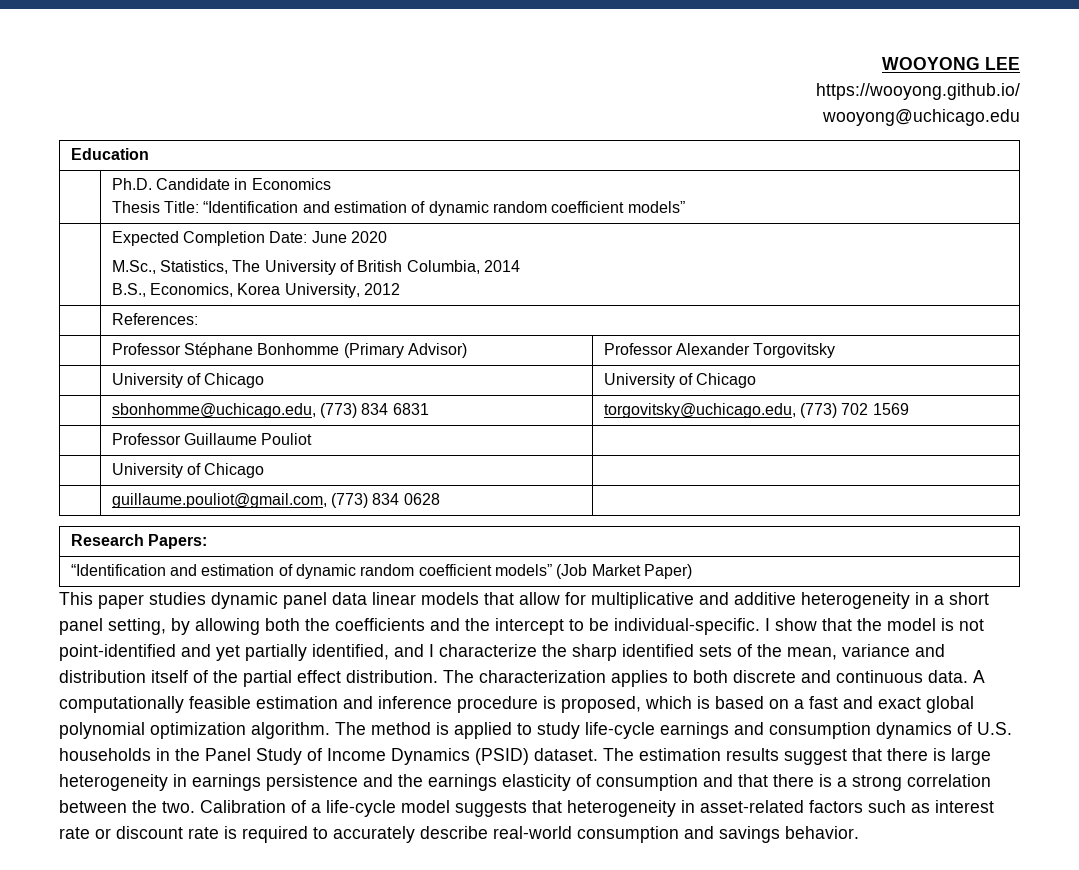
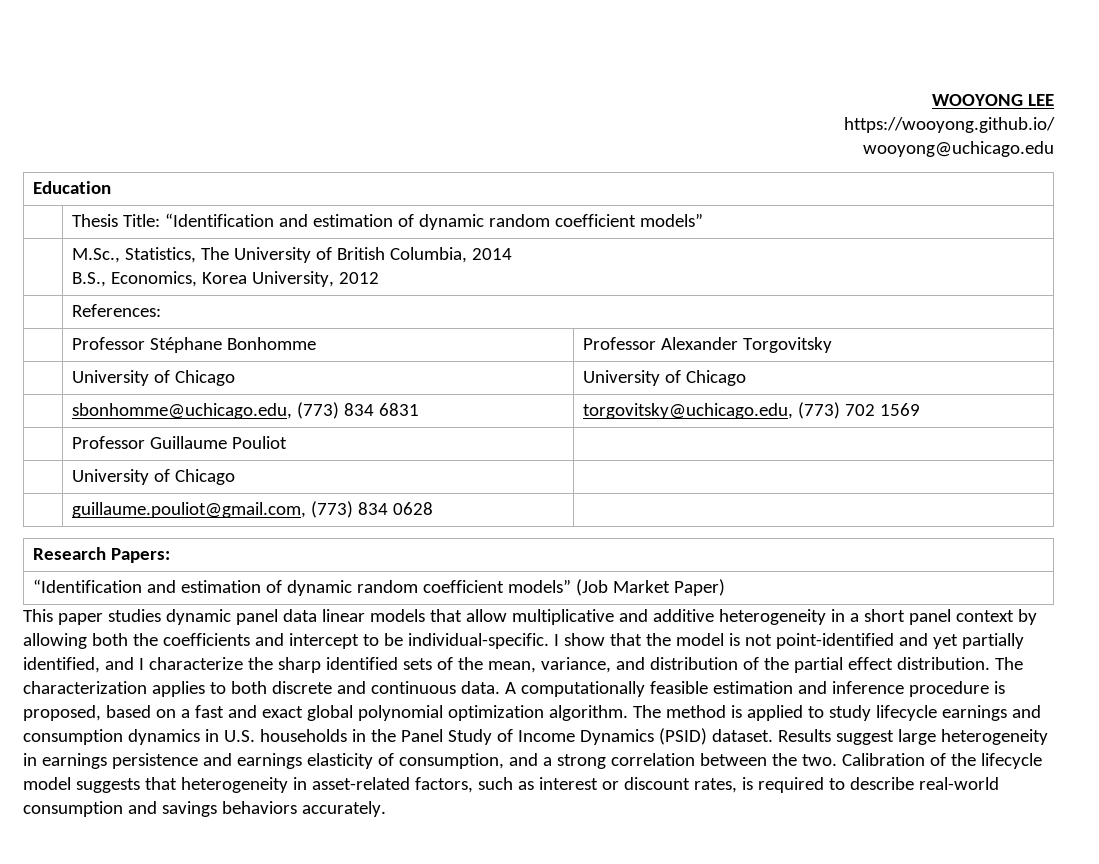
- | Ph.D. Candidate in Economics
- Thesis Title: “Identification and estimation of dynamic random coefficient models”
+ | Thesis Title: “Identification and estimation of dynamic random coefficient models”
- | Expected Completion Date: June 2020
- M.Sc., Statistics, The University of British Columbia, 2014
+ | M.Sc., Statistics, The University of British Columbia, 2014
- | Professor Stéphane Bonhomme (Primary Advisor) | Professor Alexander Torgovitsky
+ | Professor Stéphane Bonhomme | Professor Alexander Torgovitsky
- This paper studies dynamic panel data linear models that allow for multiplicative and additive heterogeneity in a short panel setting, by allowing both the coefficients and the intercept to be individual-specific.
+ This paper studies dynamic panel data linear models that allow multiplicative and additive heterogeneity in a short panel context by allowing both the coefficients and intercept to be individual-specific.
- I show that the model is not point-identified and yet partially identified, and I characterize the sharp identified sets of the mean, variance and distribution itself of the partial effect distribution.
+ I show that the model is not point-identified and yet partially identified, and I characterize the sharp identified sets of the mean, variance, and distribution of the partial effect distribution.
- A computationally feasible estimation and inference procedure is proposed, which is based on a fast and exact global polynomial optimization algorithm.
+ A computationally feasible estimation and inference procedure is proposed, based on a fast and exact global polynomial optimization algorithm.
- The method is applied to study life-cycle earnings and consumption dynamics of U.S. households in the Panel Study of Income Dynamics (PSID) dataset.
+ The method is applied to study lifecycle earnings and consumption dynamics in U.S. households in the Panel Study of Income Dynamics (PSID) dataset.
- The estimation results suggest that there is large heterogeneity in earnings persistence and the earnings elasticity of consumption and that there is a strong correlation between the two.
+ Results suggest large heterogeneity in earnings persistence and earnings elasticity of consumption, and a strong correlation between the two.
- Calibration of a life-cycle model suggests that heterogeneity in asset-related factors such as interest rate or discount rate is required to accurately describe real-world consumption and savings behavior.
+ Calibration of the lifecycle model suggests that heterogeneity in asset-related factors, such as interest or discount rates, is required to describe real-world consumption and savings behaviors accurately.

